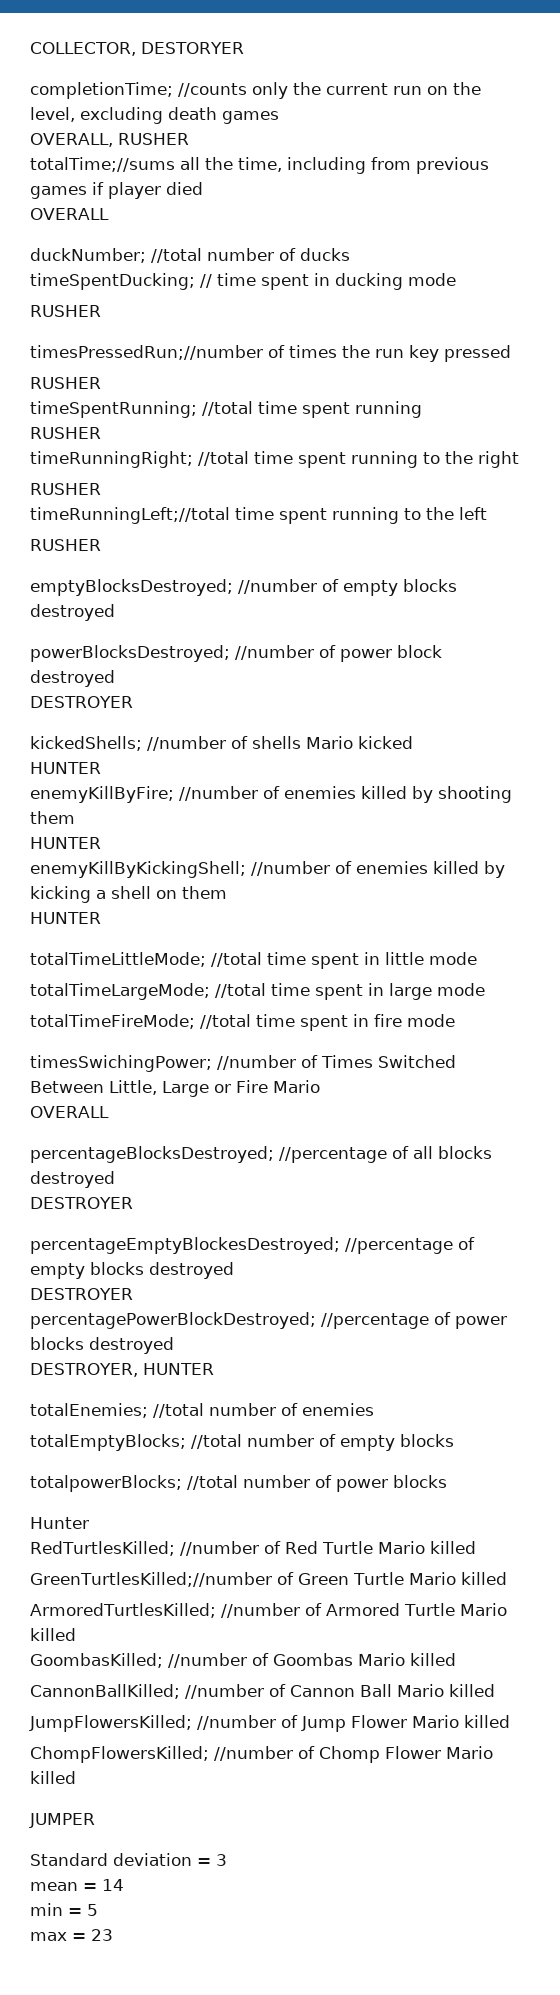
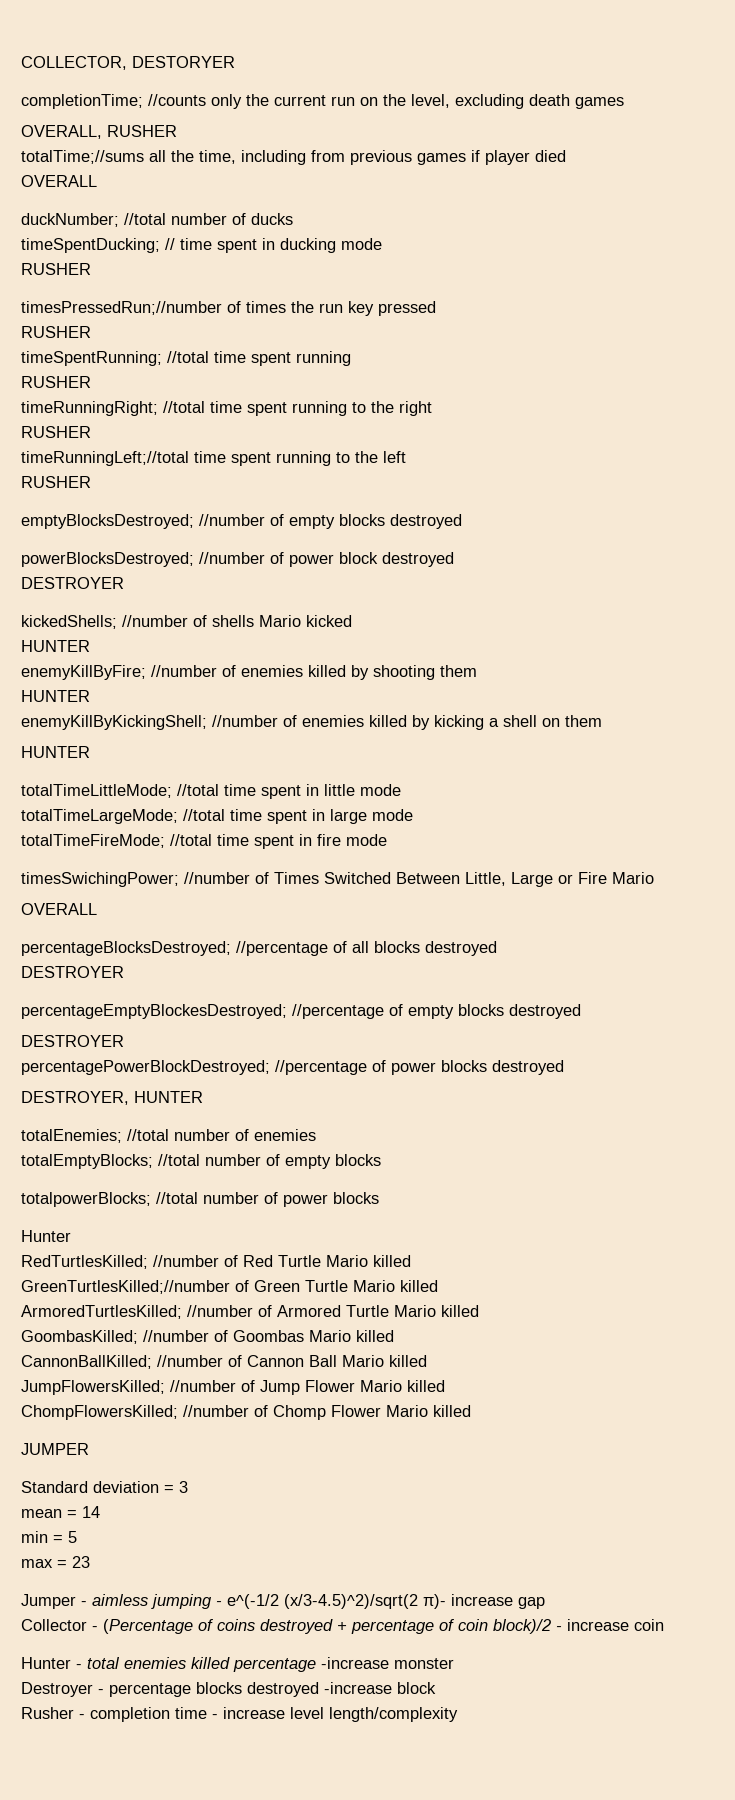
+ Jumper - aimless jumping - e^(-1/2 (x/3-4.5)^2)/sqrt(2 π)- increase gap
+ Collector - (Percentage of coins destroyed + percentage of coin block)/2 - increase coin
+ Hunter - total enemies killed percentage -increase monster
+ Destroyer - percentage blocks destroyed -increase block
+ Rusher - completion time - increase level length/complexity

